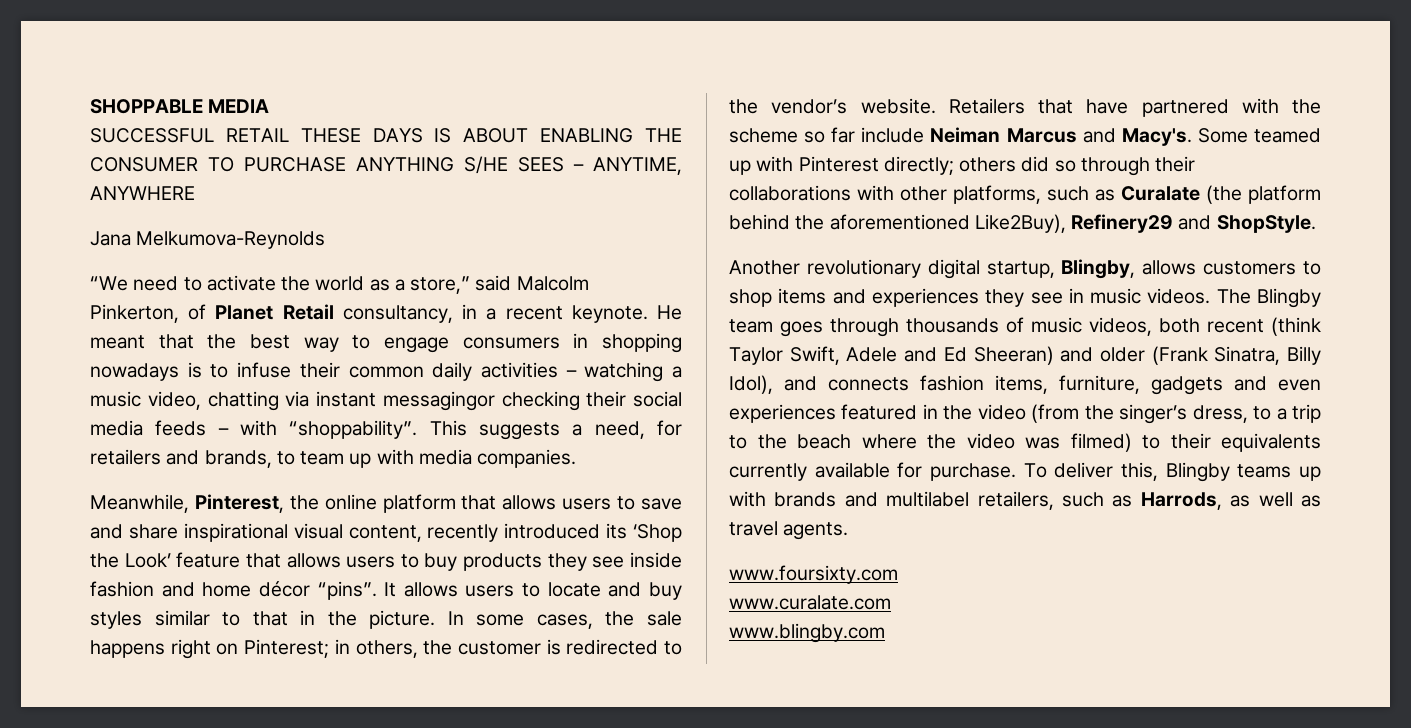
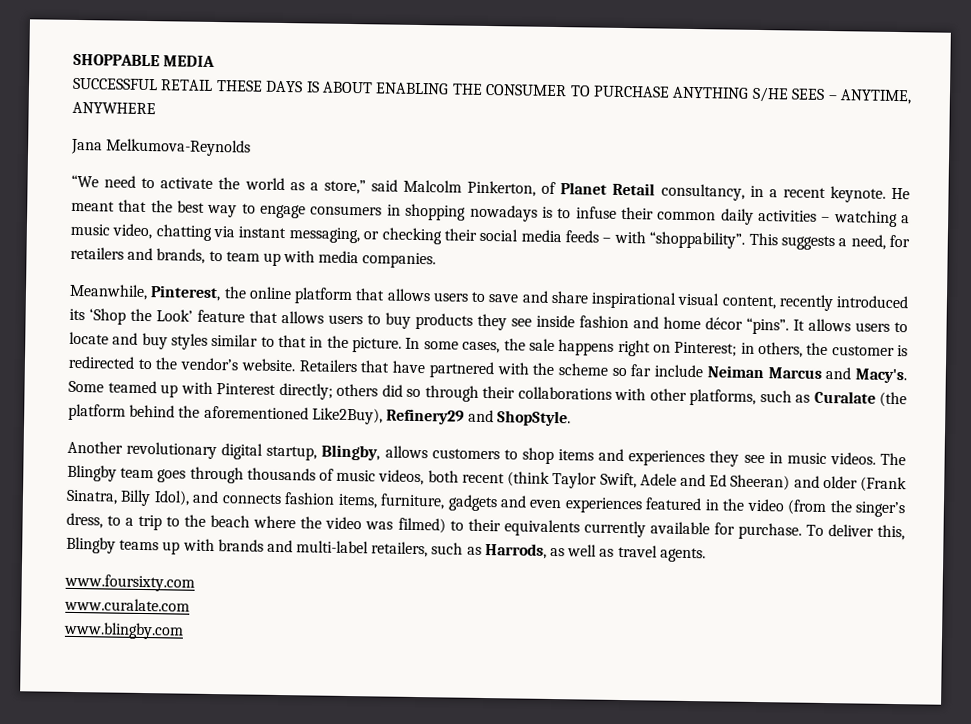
- He meant that the best way to engage consumers in shopping nowadays is to infuse their common daily activities – watching a music video, chatting via instant messagingor checking their social media feeds – with “shoppability”.
+ He meant that the best way to engage consumers in shopping nowadays is to infuse their common daily activities – watching a music video, chatting via instant messaging, or checking their social media feeds – with “shoppability”.
- To deliver this, Blingby teams up with brands and multilabel retailers, such as Harrods, as well as travel agents.
+ To deliver this, Blingby teams up with brands and multi-label retailers, such as Harrods, as well as travel agents.

